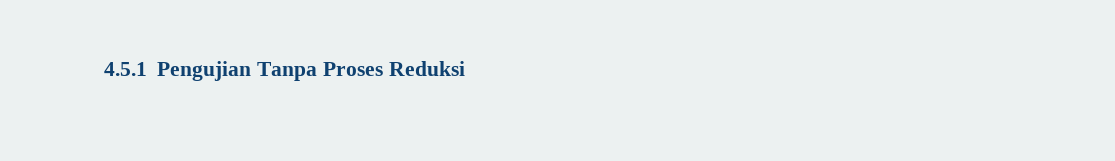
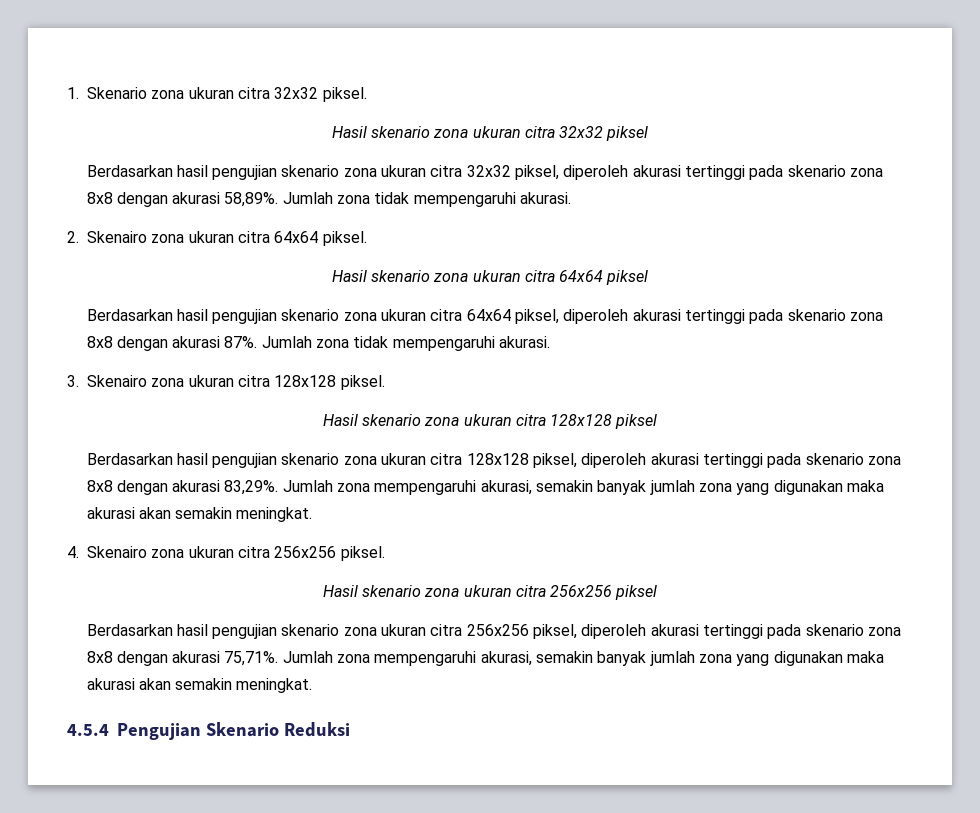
- 4.5.1 Pengujian Tanpa Proses Reduksi
+ 1. Skenario zona ukuran citra 32x32 piksel.
+ Hasil skenario zona ukuran citra 32x32 piksel
+ Berdasarkan hasil pengujian skenario zona ukuran citra 32x32 piksel, diperoleh akurasi tertinggi pada skenario zona 8x8 dengan akurasi 58,89%. Jumlah zona tidak mempengaruhi akurasi.
+ 2. Skenairo zona ukuran citra 64x64 piksel.
+ Hasil skenario zona ukuran citra 64x64 piksel
+ Berdasarkan hasil pengujian skenario zona ukuran citra 64x64 piksel, diperoleh akurasi tertinggi pada skenario zona 8x8 dengan akurasi 87%. Jumlah zona tidak mempengaruhi akurasi.
+ 3. Skenairo zona ukuran citra 128x128 piksel.
+ Hasil skenario zona ukuran citra 128x128 piksel
+ Berdasarkan hasil pengujian skenario zona ukuran citra 128x128 piksel, diperoleh akurasi tertinggi pada skenario zona 8x8 dengan akurasi 83,29%. Jumlah zona mempengaruhi akurasi, semakin banyak jumlah zona yang digunakan maka akurasi akan semakin meningkat.
+ 4. Skenairo zona ukuran citra 256x256 piksel.
+ Hasil skenario zona ukuran citra 256x256 piksel
+ Berdasarkan hasil pengujian skenario zona ukuran citra 256x256 piksel, diperoleh akurasi tertinggi pada skenario zona 8x8 dengan akurasi 75,71%. Jumlah zona mempengaruhi akurasi, semakin banyak jumlah zona yang digunakan maka akurasi akan semakin meningkat.
+ 4.5.4 Pengujian Skenario Reduksi

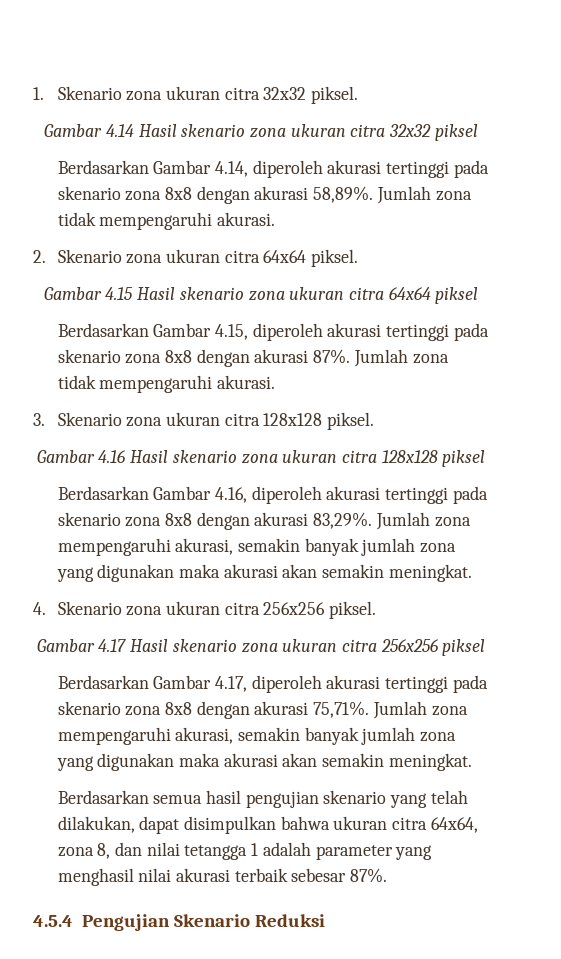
- Hasil skenario zona ukuran citra 32x32 piksel
+ Gambar 4.14 Hasil skenario zona ukuran citra 32x32 piksel
- Berdasarkan hasil pengujian skenario zona ukuran citra 32x32 piksel, diperoleh akurasi tertinggi pada skenario zona 8x8 dengan akurasi 58,89%.
+ Berdasarkan Gambar 4.14, diperoleh akurasi tertinggi pada skenario zona 8x8 dengan akurasi 58,89%.
- 2. Skenairo zona ukuran citra 64x64 piksel.
+ 2. Skenario zona ukuran citra 64x64 piksel.
- Hasil skenario zona ukuran citra 64x64 piksel
+ Gambar 4.15 Hasil skenario zona ukuran citra 64x64 piksel
- Berdasarkan hasil pengujian skenario zona ukuran citra 64x64 piksel, diperoleh akurasi tertinggi pada skenario zona 8x8 dengan akurasi 87%.
+ Berdasarkan Gambar 4.15, diperoleh akurasi tertinggi pada skenario zona 8x8 dengan akurasi 87%.
- 3. Skenairo zona ukuran citra 128x128 piksel.
+ 3. Skenario zona ukuran citra 128x128 piksel.
- Hasil skenario zona ukuran citra 128x128 piksel
+ Gambar 4.16 Hasil skenario zona ukuran citra 128x128 piksel
- Berdasarkan hasil pengujian skenario zona ukuran citra 128x128 piksel, diperoleh akurasi tertinggi pada skenario zona 8x8 dengan akurasi 83,29%.
+ Berdasarkan Gambar 4.16, diperoleh akurasi tertinggi pada skenario zona 8x8 dengan akurasi 83,29%.
- 4. Skenairo zona ukuran citra 256x256 piksel.
+ 4. Skenario zona ukuran citra 256x256 piksel.
- Hasil skenario zona ukuran citra 256x256 piksel
+ Gambar 4.17 Hasil skenario zona ukuran citra 256x256 piksel
- Berdasarkan hasil pengujian skenario zona ukuran citra 256x256 piksel, diperoleh akurasi tertinggi pada skenario zona 8x8 dengan akurasi 75,71%.
+ Berdasarkan Gambar 4.17, diperoleh akurasi tertinggi pada skenario zona 8x8 dengan akurasi 75,71%.
+ Berdasarkan semua hasil pengujian skenario yang telah dilakukan, dapat disimpulkan bahwa ukuran citra 64x64, zona 8, dan nilai tetangga 1 adalah parameter yang menghasil nilai akurasi terbaik sebesar 87%.

